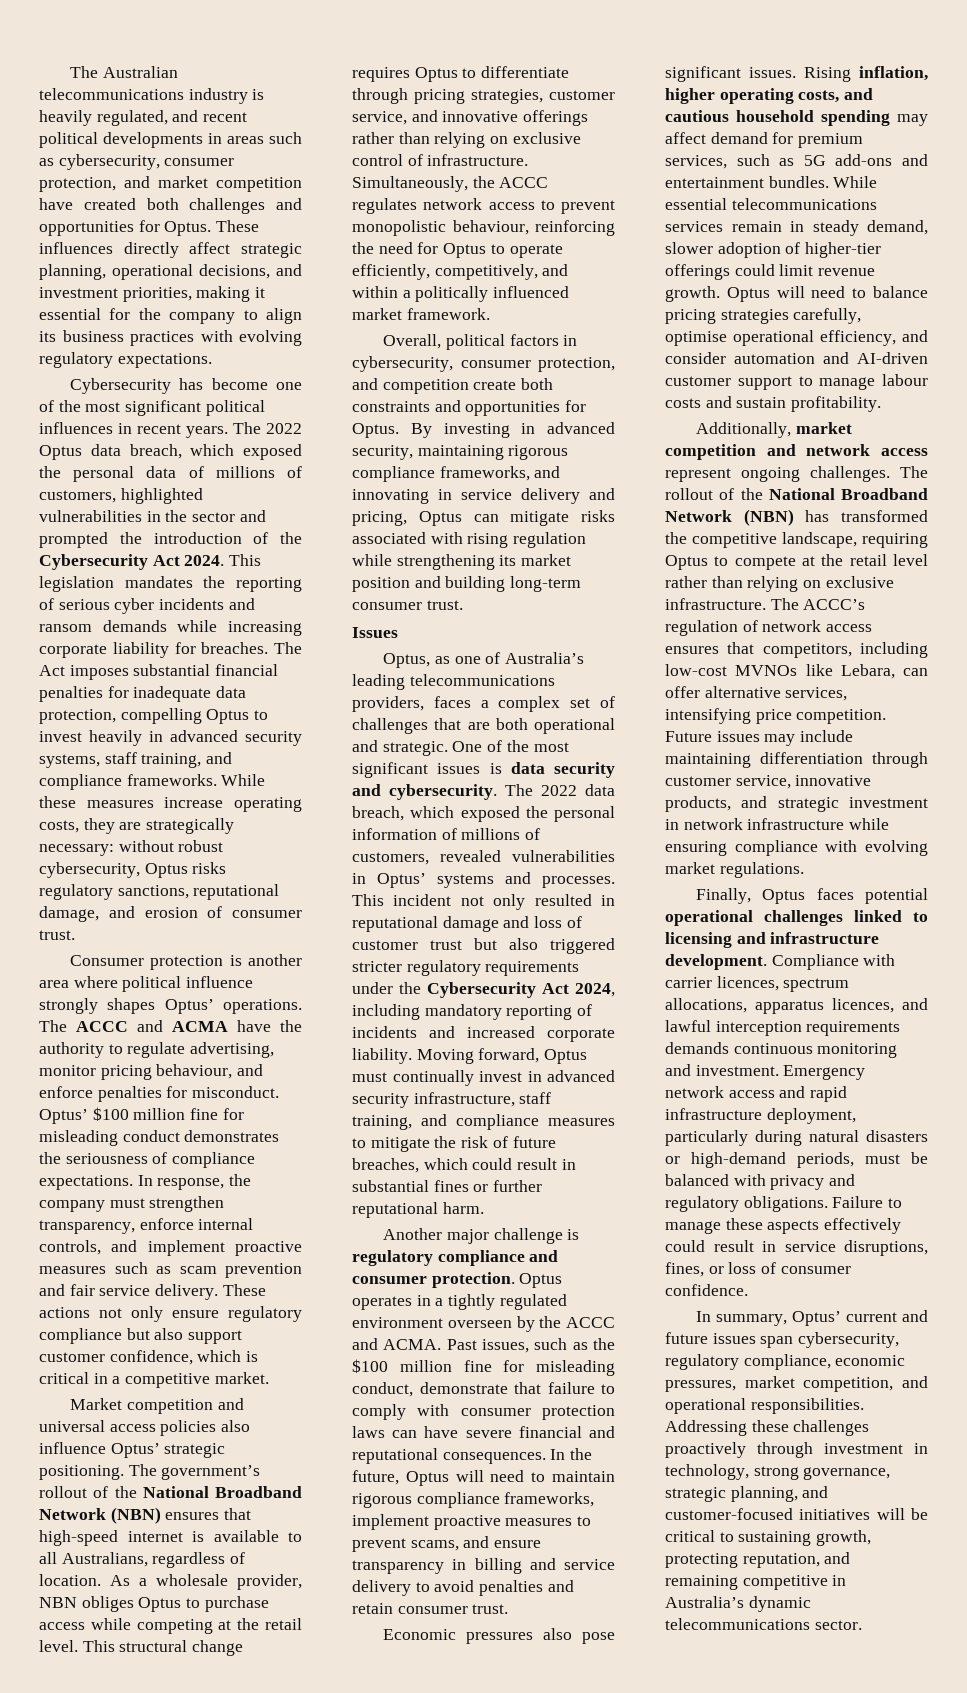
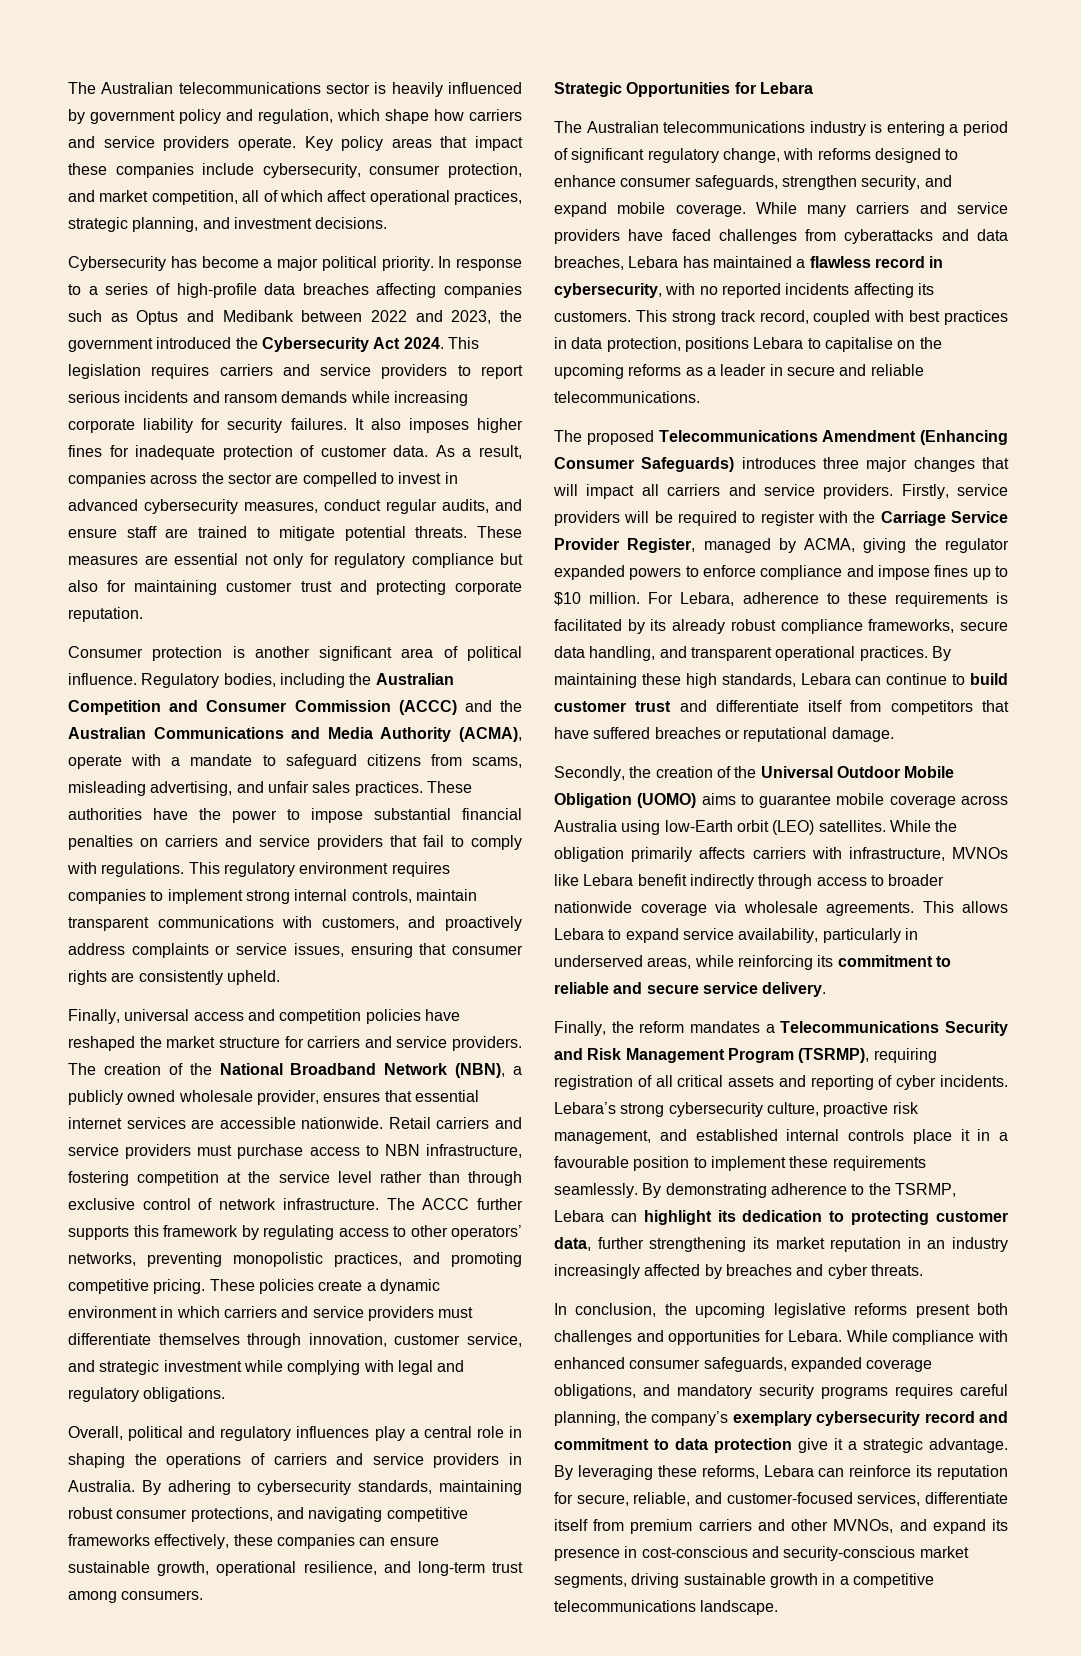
- The Australian telecommunications industry is heavily regulated, and recent political developments in areas such as cybersecurity, consumer protection, and market competition have created both challenges and opportunities for Optus. These influences directly affect strategic planning, operational decisions, and investment priorities, making it essential for the company to align its business practices with evolving regulatory expectations.
- Cybersecurity has become one of the most significant political influences in recent years. The 2022 Optus data breach, which exposed the personal data of millions of customers, highlighted vulnerabilities in the sector and prompted the introduction of the Cybersecurity Act 2024.
+ The Australian telecommunications sector is heavily influenced by government policy and regulation, which shape how carriers and service providers operate. Key policy areas that impact these companies include cybersecurity, consumer protection, and market competition, all of which affect operational practices, strategic planning, and investment decisions.
+ Cybersecurity has become a major political priority. In response to a series of high-profile data breaches affecting companies such as Optus and Medibank between 2022 and 2023, the government introduced the Cybersecurity Act 2024.
- This legislation mandates the reporting of serious cyber incidents and ransom demands while increasing corporate liability for breaches. The Act imposes substantial financial penalties for inadequate data protection, compelling Optus to invest heavily in advanced security systems, staff training, and compliance frameworks. While these measures increase operating costs, they are strategically necessary: without robust cybersecurity, Optus risks regulatory sanctions, reputational damage, and erosion of consumer trust.
- Consumer protection is another area where political influence strongly shapes Optus’ operations. The ACCC and ACMA have the authority to regulate advertising, monitor pricing behaviour, and enforce penalties for misconduct. Optus’ $100 million fine for misleading conduct demonstrates the seriousness of compliance expectations. In response, the company must strengthen transparency, enforce internal controls, and implement proactive measures such as scam prevention and fair service delivery. These actions not only ensure regulatory compliance but also support customer confidence, which is critical in a competitive market.
- Market competition and universal access policies also influence Optus’ strategic positioning. The government’s rollout of the National Broadband Network (NBN) ensures that high-speed internet is available to all Australians, regardless of location. As a wholesale provider, NBN obliges Optus to purchase access while competing at the retail level. This structural change requires Optus to differentiate through pricing strategies, customer service, and innovative offerings rather than relying on exclusive control of infrastructure. Simultaneously, the ACCC regulates network access to prevent monopolistic behaviour, reinforcing the need for Optus to operate efficiently, competitively, and within a politically influenced market framework.
- Overall, political factors in cybersecurity, consumer protection, and competition create both constraints and opportunities for Optus. By investing in advanced security, maintaining rigorous compliance frameworks, and innovating in service delivery and pricing, Optus can mitigate risks associated with rising regulation while strengthening its market position and building long-term consumer trust.
- Issues
- Optus, as one of Australia’s leading telecommunications providers, faces a complex set of challenges that are both operational and strategic. One of the most significant issues is data security and cybersecurity. The 2022 data breach, which exposed the personal information of millions of customers, revealed vulnerabilities in Optus’ systems and processes. This incident not only resulted in reputational damage and loss of customer trust but also triggered stricter regulatory requirements under the Cybersecurity Act 2024, including mandatory reporting of incidents and increased corporate liability. Moving forward, Optus must continually invest in advanced security infrastructure, staff training, and compliance measures to mitigate the risk of future breaches, which could result in substantial fines or further reputational harm.
- Another major challenge is regulatory compliance and consumer protection. Optus operates in a tightly regulated environment overseen by the ACCC and ACMA. Past issues, such as the $100 million fine for misleading conduct, demonstrate that failure to comply with consumer protection laws can have severe financial and reputational consequences. In the future, Optus will need to maintain rigorous compliance frameworks, implement proactive measures to prevent scams, and ensure transparency in billing and service delivery to avoid penalties and retain consumer trust.
- Economic pressures also pose significant issues. Rising inflation, higher operating costs, and cautious household spending may affect demand for premium services, such as 5G add-ons and entertainment bundles. While essential telecommunications services remain in steady demand, slower adoption of higher-tier offerings could limit revenue growth. Optus will need to balance pricing strategies carefully, optimise operational efficiency, and consider automation and AI-driven customer support to manage labour costs and sustain profitability.
- Additionally, market competition and network access represent ongoing challenges. The rollout of the National Broadband Network (NBN) has transformed the competitive landscape, requiring Optus to compete at the retail level rather than relying on exclusive infrastructure. The ACCC’s regulation of network access ensures that competitors, including low-cost MVNOs like Lebara, can offer alternative services, intensifying price competition. Future issues may include maintaining differentiation through customer service, innovative products, and strategic investment in network infrastructure while ensuring compliance with evolving market regulations.
- Finally, Optus faces potential operational challenges linked to licensing and infrastructure development. Compliance with carrier licences, spectrum allocations, apparatus licences, and lawful interception requirements demands continuous monitoring and investment. Emergency network access and rapid infrastructure deployment, particularly during natural disasters or high-demand periods, must be balanced with privacy and regulatory obligations. Failure to manage these aspects effectively could result in service disruptions, fines, or loss of consumer confidence.
- In summary, Optus’ current and future issues span cybersecurity, regulatory compliance, economic pressures, market competition, and operational responsibilities. Addressing these challenges proactively through investment in technology, strong governance, strategic planning, and customer-focused initiatives will be critical to sustaining growth, protecting reputation, and remaining competitive in Australia’s dynamic telecommunications sector.
+ This legislation requires carriers and service providers to report serious incidents and ransom demands while increasing corporate liability for security failures. It also imposes higher fines for inadequate protection of customer data. As a result, companies across the sector are compelled to invest in advanced cybersecurity measures, conduct regular audits, and ensure staff are trained to mitigate potential threats. These measures are essential not only for regulatory compliance but also for maintaining customer trust and protecting corporate reputation.
+ Consumer protection is another significant area of political influence. Regulatory bodies, including the Australian Competition and Consumer Commission (ACCC) and the Australian Communications and Media Authority (ACMA), operate with a mandate to safeguard citizens from scams, misleading advertising, and unfair sales practices. These authorities have the power to impose substantial financial penalties on carriers and service providers that fail to comply with regulations. This regulatory environment requires companies to implement strong internal controls, maintain transparent communications with customers, and proactively address complaints or service issues, ensuring that consumer rights are consistently upheld.
+ Finally, universal access and competition policies have reshaped the market structure for carriers and service providers. The creation of the National Broadband Network (NBN), a publicly owned wholesale provider, ensures that essential internet services are accessible nationwide. Retail carriers and service providers must purchase access to NBN infrastructure, fostering competition at the service level rather than through exclusive control of network infrastructure. The ACCC further supports this framework by regulating access to other operators’ networks, preventing monopolistic practices, and promoting competitive pricing. These policies create a dynamic environment in which carriers and service providers must differentiate themselves through innovation, customer service, and strategic investment while complying with legal and regulatory obligations.
+ Overall, political and regulatory influences play a central role in shaping the operations of carriers and service providers in Australia. By adhering to cybersecurity standards, maintaining robust consumer protections, and navigating competitive frameworks effectively, these companies can ensure sustainable growth, operational resilience, and long-term trust among consumers.
+ Strategic Opportunities for Lebara
+ The Australian telecommunications industry is entering a period of significant regulatory change, with reforms designed to enhance consumer safeguards, strengthen security, and expand mobile coverage. While many carriers and service providers have faced challenges from cyberattacks and data breaches, Lebara has maintained a flawless record in cybersecurity, with no reported incidents affecting its customers. This strong track record, coupled with best practices in data protection, positions Lebara to capitalise on the upcoming reforms as a leader in secure and reliable telecommunications.
+ The proposed Telecommunications Amendment (Enhancing Consumer Safeguards) introduces three major changes that will impact all carriers and service providers. Firstly, service providers will be required to register with the Carriage Service Provider Register, managed by ACMA, giving the regulator expanded powers to enforce compliance and impose fines up to $10 million. For Lebara, adherence to these requirements is facilitated by its already robust compliance frameworks, secure data handling, and transparent operational practices. By maintaining these high standards, Lebara can continue to build customer trust and differentiate itself from competitors that have suffered breaches or reputational damage.
+ Secondly, the creation of the Universal Outdoor Mobile Obligation (UOMO) aims to guarantee mobile coverage across Australia using low-Earth orbit (LEO) satellites. While the obligation primarily affects carriers with infrastructure, MVNOs like Lebara benefit indirectly through access to broader nationwide coverage via wholesale agreements. This allows Lebara to expand service availability, particularly in underserved areas, while reinforcing its commitment to reliable and secure service delivery.
+ Finally, the reform mandates a Telecommunications Security and Risk Management Program (TSRMP), requiring registration of all critical assets and reporting of cyber incidents. Lebara’s strong cybersecurity culture, proactive risk management, and established internal controls place it in a favourable position to implement these requirements seamlessly. By demonstrating adherence to the TSRMP, Lebara can highlight its dedication to protecting customer data, further strengthening its market reputation in an industry increasingly affected by breaches and cyber threats.
+ In conclusion, the upcoming legislative reforms present both challenges and opportunities for Lebara. While compliance with enhanced consumer safeguards, expanded coverage obligations, and mandatory security programs requires careful planning, the company’s exemplary cybersecurity record and commitment to data protection give it a strategic advantage. By leveraging these reforms, Lebara can reinforce its reputation for secure, reliable, and customer-focused services, differentiate itself from premium carriers and other MVNOs, and expand its presence in cost-conscious and security-conscious market segments, driving sustainable growth in a competitive telecommunications landscape.

